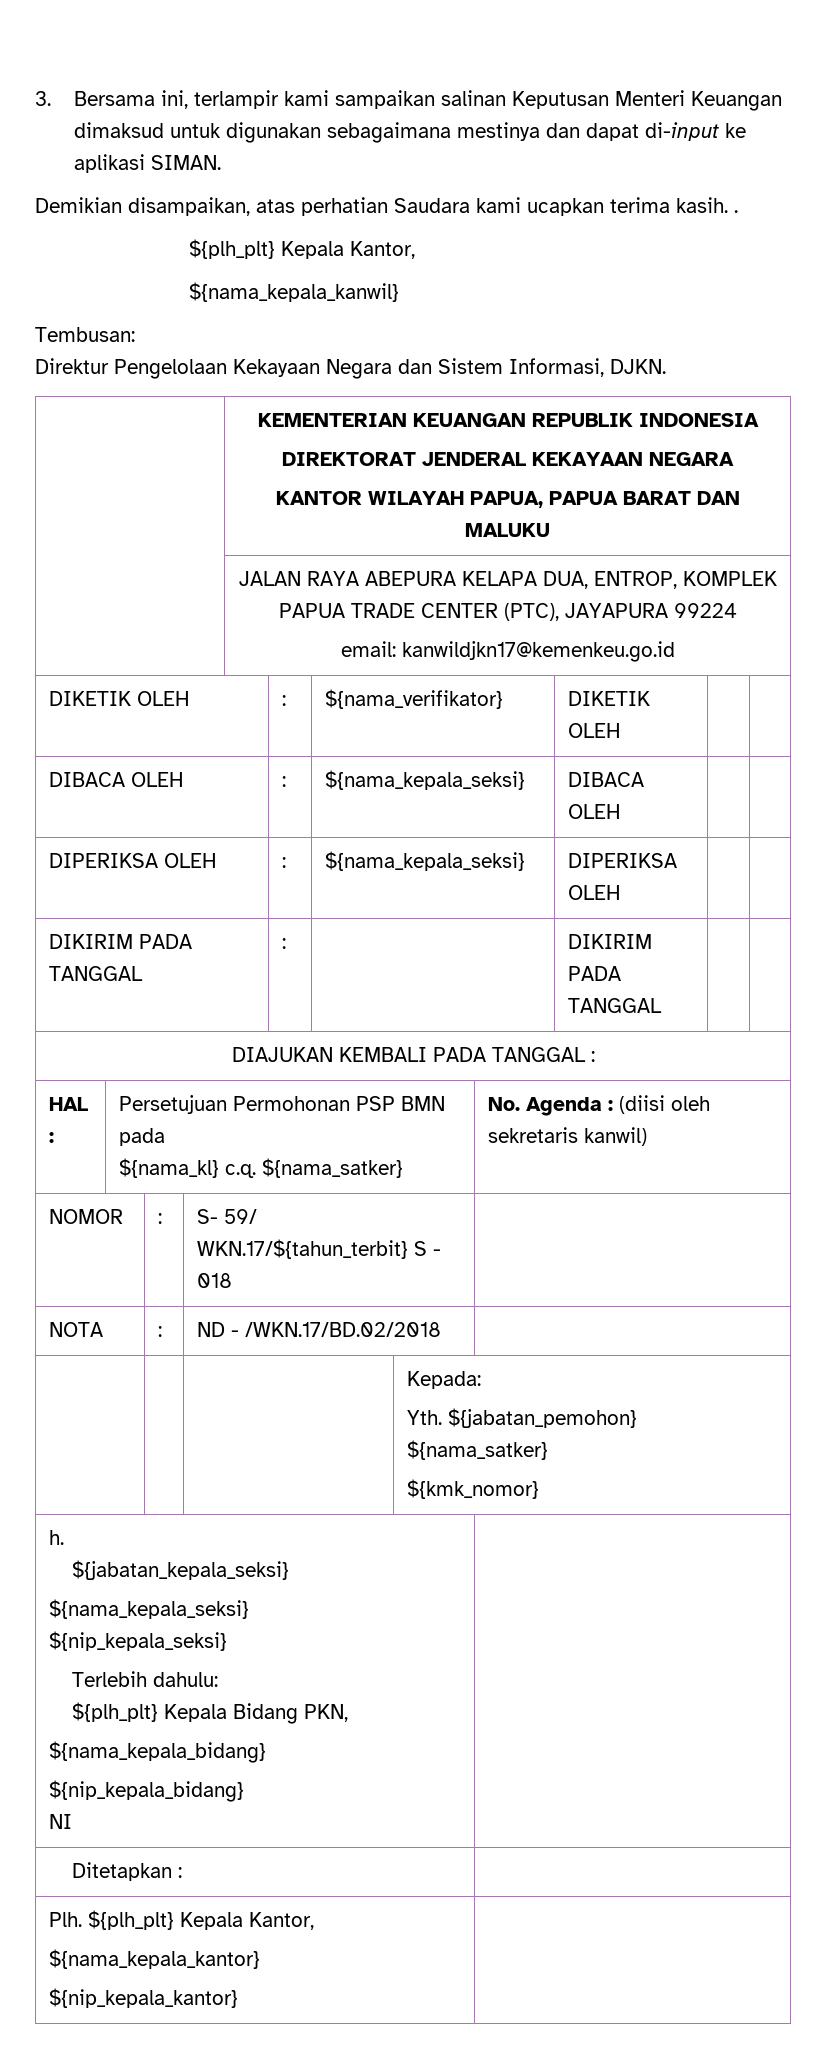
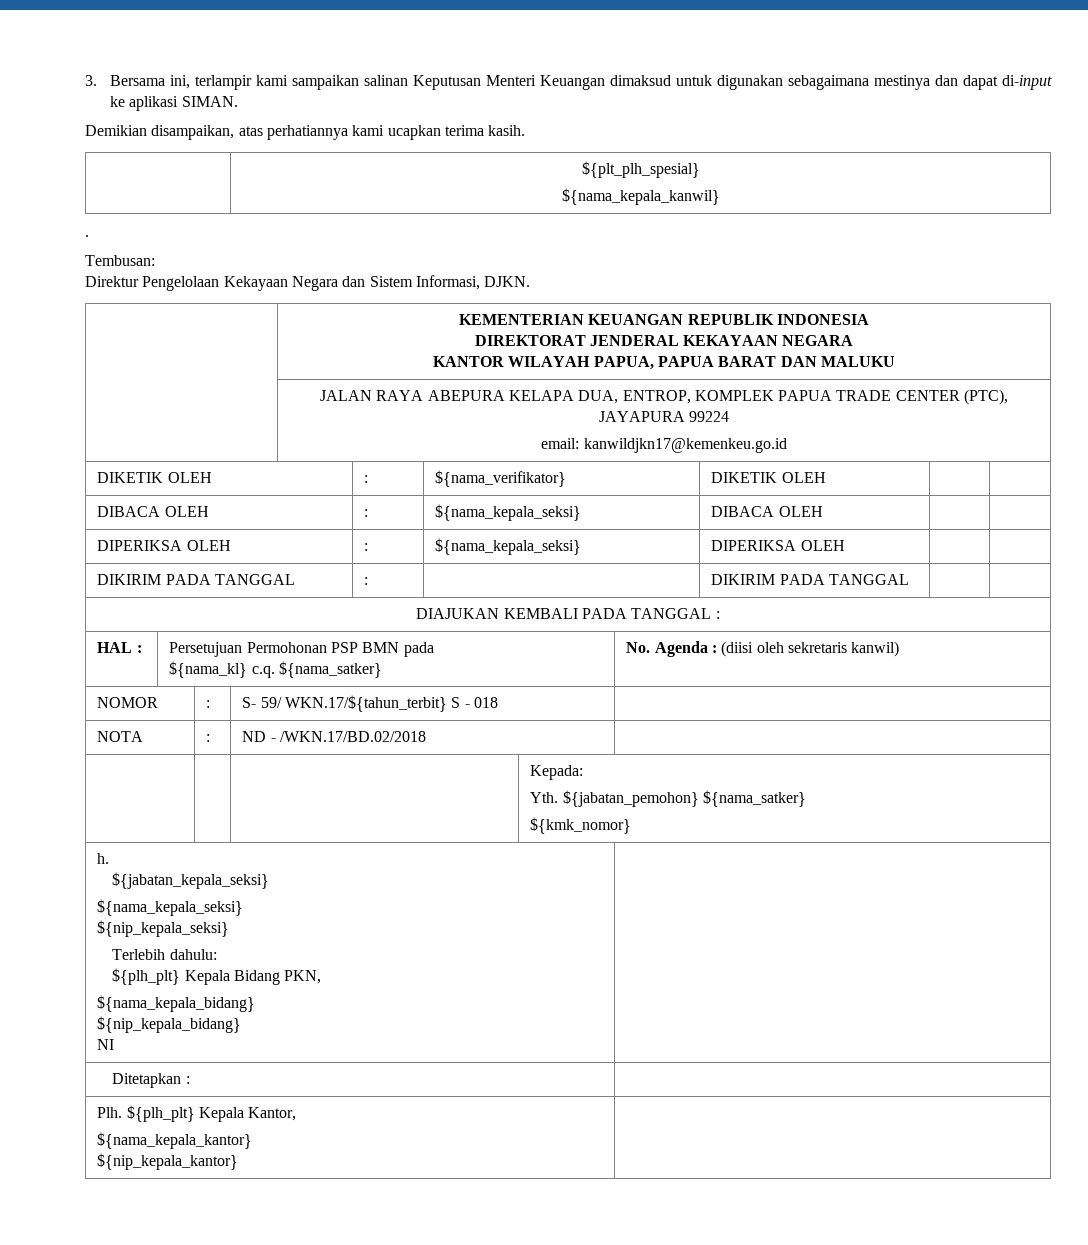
- Demikian disampaikan, atas perhatian Saudara kami ucapkan terima kasih. .
- ${plh_plt} Kepala Kantor,
+ Demikian disampaikan, atas perhatiannya kami ucapkan terima kasih.
+ | ${plt_plh_spesial}
  ${nama_kepala_kanwil}
+ .

